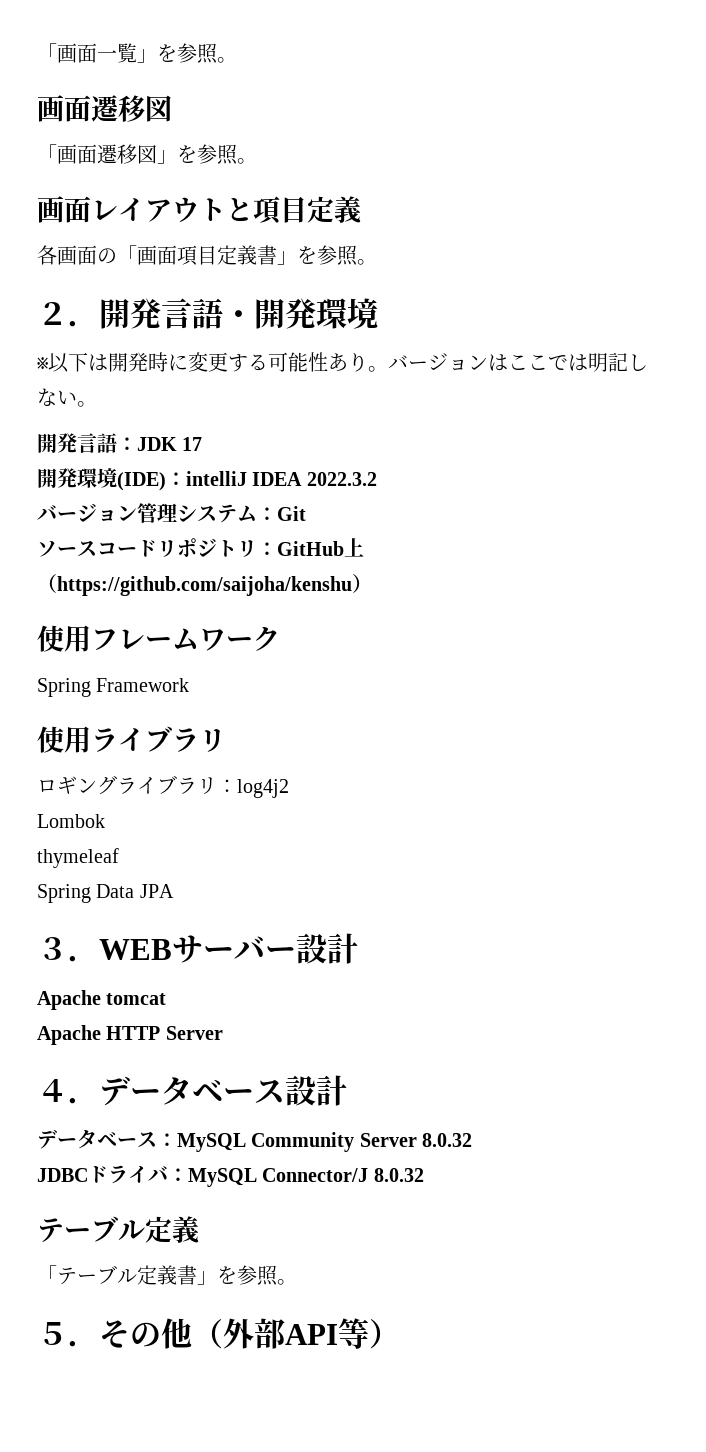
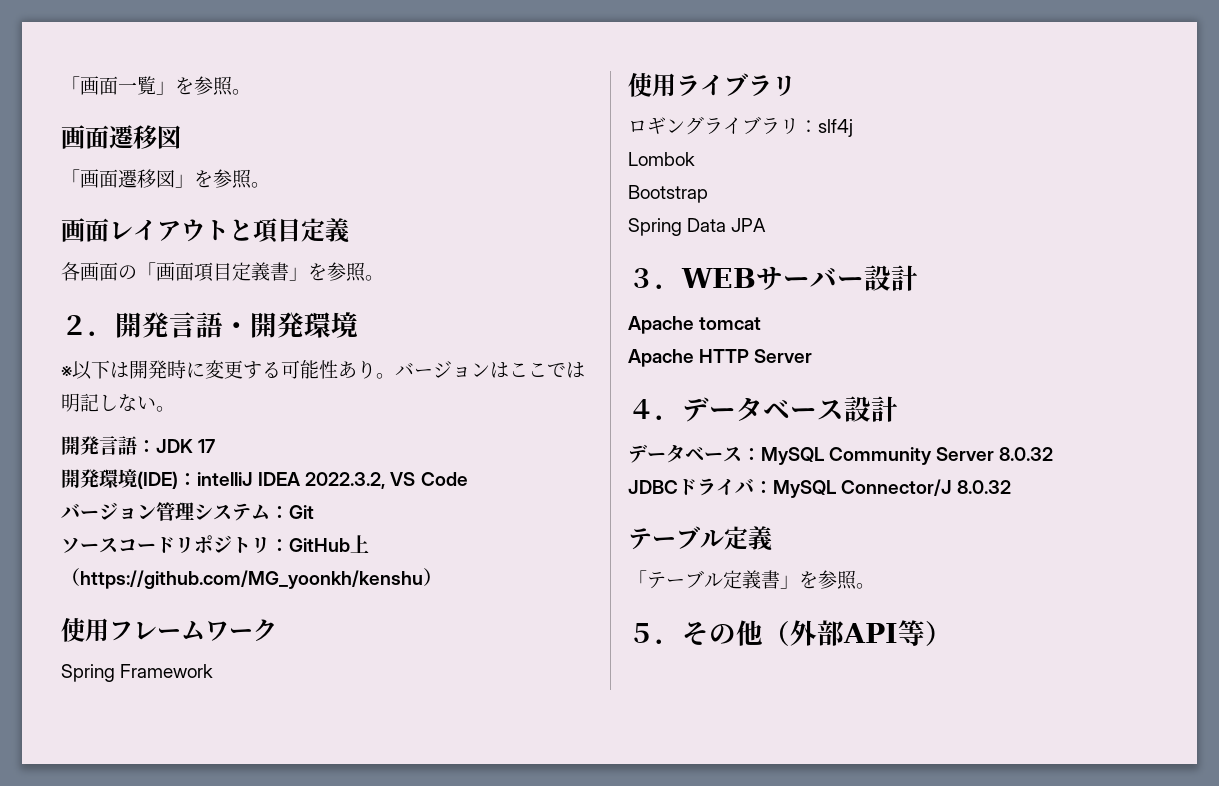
- 開発環境(IDE)：intelliJ IDEA 2022.3.2
+ 開発環境(IDE)：intelliJ IDEA 2022.3.2, VS Code
- ソースコードリポジトリ：GitHub上（https://github.com/saijoha/kenshu）
+ ソースコードリポジトリ：GitHub上（https://github.com/MG_yoonkh/kenshu）
- ロギングライブラリ：log4j2
+ ロギングライブラリ：slf4j
- thymeleaf
+ Bootstrap

